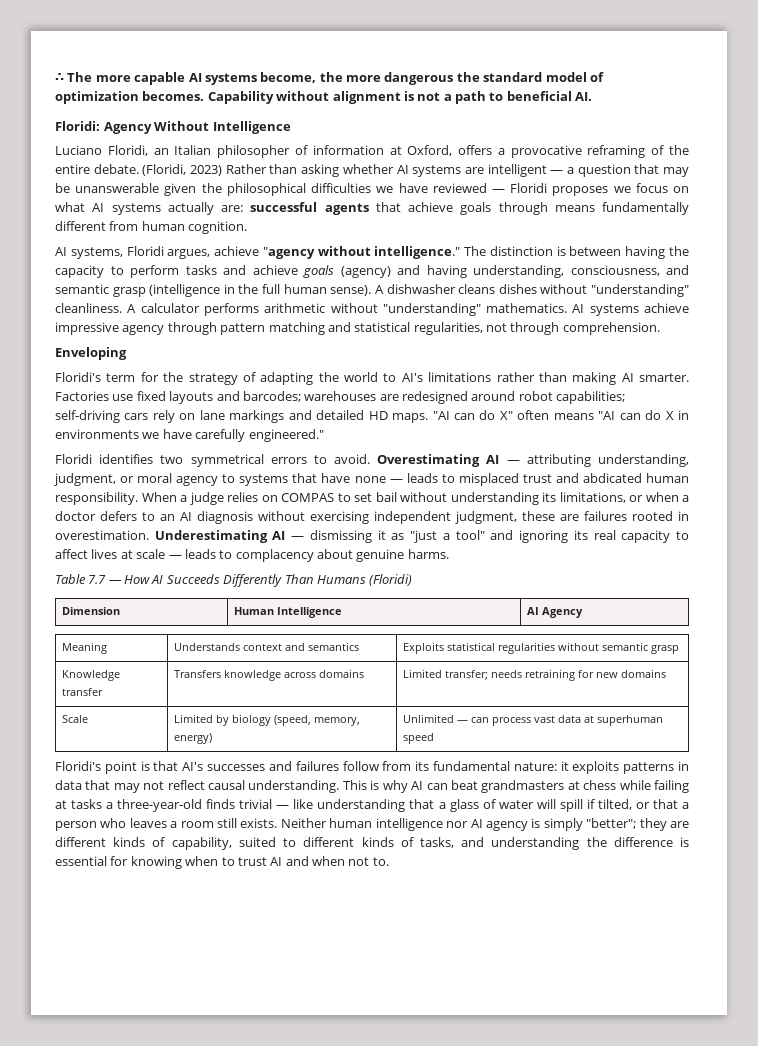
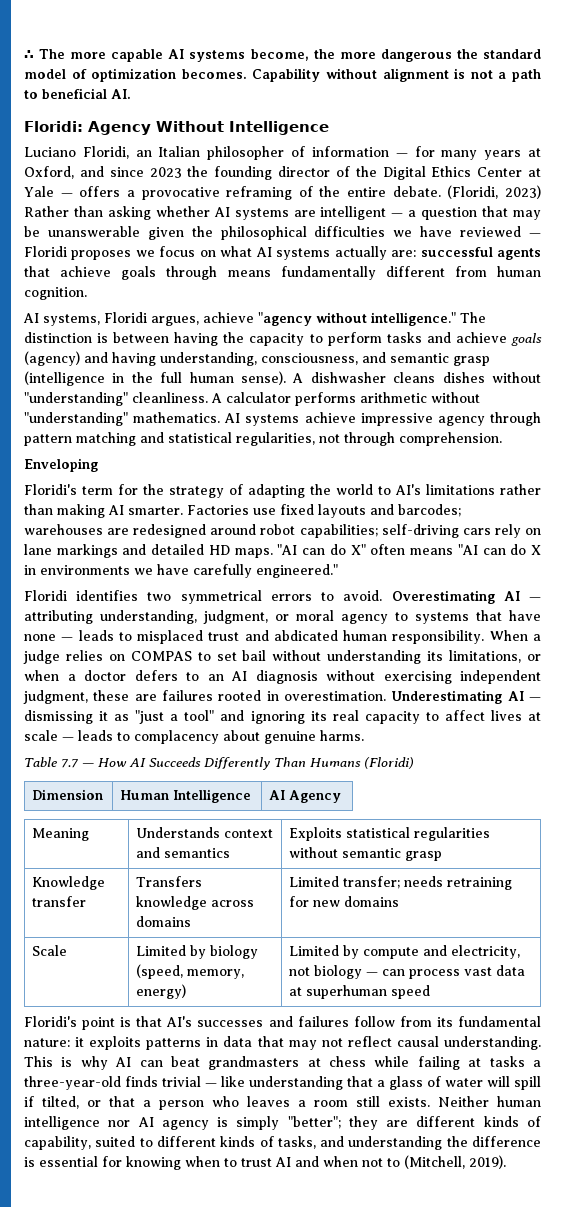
- Luciano Floridi, an Italian philosopher of information at Oxford, offers a provocative reframing of the entire debate.
+ Luciano Floridi, an Italian philosopher of information — for many years at Oxford, and since 2023 the founding director of the Digital Ethics Center at Yale — offers a provocative reframing of the entire debate.
- Scale | Limited by biology (speed, memory, energy) | Unlimited — can process vast data at superhuman speed
+ Scale | Limited by biology (speed, memory, energy) | Limited by compute and electricity, not biology — can process vast data at superhuman speed
- Neither human intelligence nor AI agency is simply "better"; they are different kinds of capability, suited to different kinds of tasks, and understanding the difference is essential for knowing when to trust AI and when not to.
+ Neither human intelligence nor AI agency is simply "better"; they are different kinds of capability, suited to different kinds of tasks, and understanding the difference is essential for knowing when to trust AI and when not to (Mitchell, 2019).

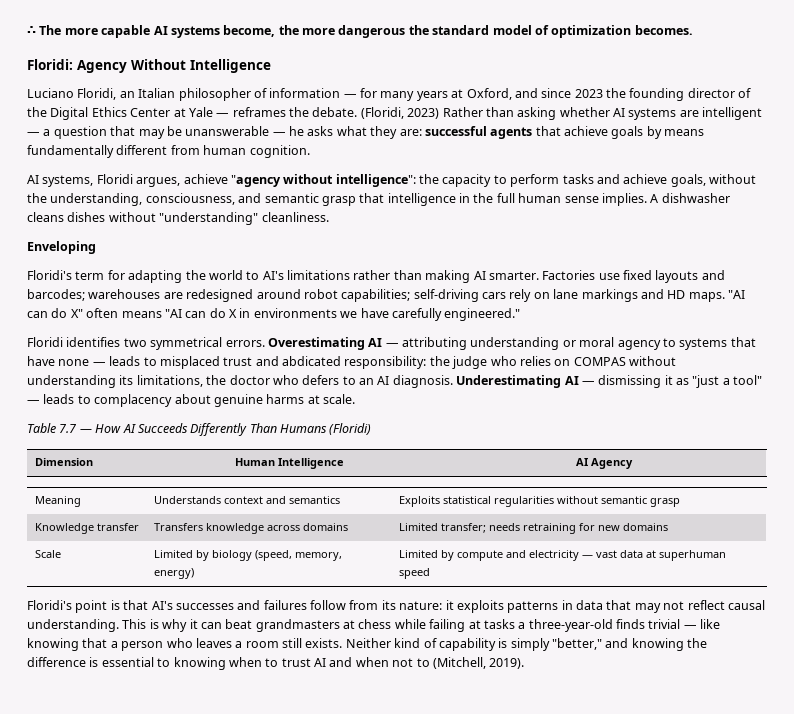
- Capability without alignment is not a path to beneficial AI.
- Luciano Floridi, an Italian philosopher of information — for many years at Oxford, and since 2023 the founding director of the Digital Ethics Center at Yale — offers a provocative reframing of the entire debate.
+ Luciano Floridi, an Italian philosopher of information — for many years at Oxford, and since 2023 the founding director of the Digital Ethics Center at Yale — reframes the debate.
- (Floridi, 2023) Rather than asking whether AI systems are intelligent — a question that may be unanswerable given the philosophical difficulties we have reviewed — Floridi proposes we focus on what AI systems actually are: successful agents that achieve goals through means fundamentally different from human cognition.
+ (Floridi, 2023) Rather than asking whether AI systems are intelligent — a question that may be unanswerable — he asks what they are: successful agents that achieve goals by means fundamentally different from human cognition.
- AI systems, Floridi argues, achieve "agency without intelligence." The distinction is between having the capacity to perform tasks and achieve goals (agency) and having understanding, consciousness, and semantic grasp (intelligence in the full human sense).
+ AI systems, Floridi argues, achieve "agency without intelligence": the capacity to perform tasks and achieve goals, without the understanding, consciousness, and semantic grasp that intelligence in the full human sense implies.
- A calculator performs arithmetic without "understanding" mathematics. AI systems achieve impressive agency through pattern matching and statistical regularities, not through comprehension.
- Floridi's term for the strategy of adapting the world to AI's limitations rather than making AI smarter.
+ Floridi's term for adapting the world to AI's limitations rather than making AI smarter.
- Factories use fixed layouts and barcodes; warehouses are redesigned around robot capabilities; self-driving cars rely on lane markings and detailed HD maps.
+ Factories use fixed layouts and barcodes; warehouses are redesigned around robot capabilities; self-driving cars rely on lane markings and HD maps.
- Floridi identifies two symmetrical errors to avoid.
+ Floridi identifies two symmetrical errors.
- Overestimating AI — attributing understanding, judgment, or moral agency to systems that have none — leads to misplaced trust and abdicated human responsibility. When a judge relies on COMPAS to set bail without understanding its limitations, or when a doctor defers to an AI diagnosis without exercising independent judgment, these are failures rooted in overestimation.
+ Overestimating AI — attributing understanding or moral agency to systems that have none — leads to misplaced trust and abdicated responsibility: the judge who relies on COMPAS without understanding its limitations, the doctor who defers to an AI diagnosis.
- Underestimating AI — dismissing it as "just a tool" and ignoring its real capacity to affect lives at scale — leads to complacency about genuine harms.
+ Underestimating AI — dismissing it as "just a tool" — leads to complacency about genuine harms at scale.
- Scale | Limited by biology (speed, memory, energy) | Limited by compute and electricity, not biology — can process vast data at superhuman speed
+ Scale | Limited by biology (speed, memory, energy) | Limited by compute and electricity — vast data at superhuman speed
- Floridi's point is that AI's successes and failures follow from its fundamental nature: it exploits patterns in data that may not reflect causal understanding.
+ Floridi's point is that AI's successes and failures follow from its nature: it exploits patterns in data that may not reflect causal understanding.
- This is why AI can beat grandmasters at chess while failing at tasks a three-year-old finds trivial — like understanding that a glass of water will spill if tilted, or that a person who leaves a room still exists.
+ This is why it can beat grandmasters at chess while failing at tasks a three-year-old finds trivial — like knowing that a person who leaves a room still exists.
- Neither human intelligence nor AI agency is simply "better"; they are different kinds of capability, suited to different kinds of tasks, and understanding the difference is essential for knowing when to trust AI and when not to (Mitchell, 2019).
+ Neither kind of capability is simply "better," and knowing the difference is essential to knowing when to trust AI and when not to (Mitchell, 2019).

